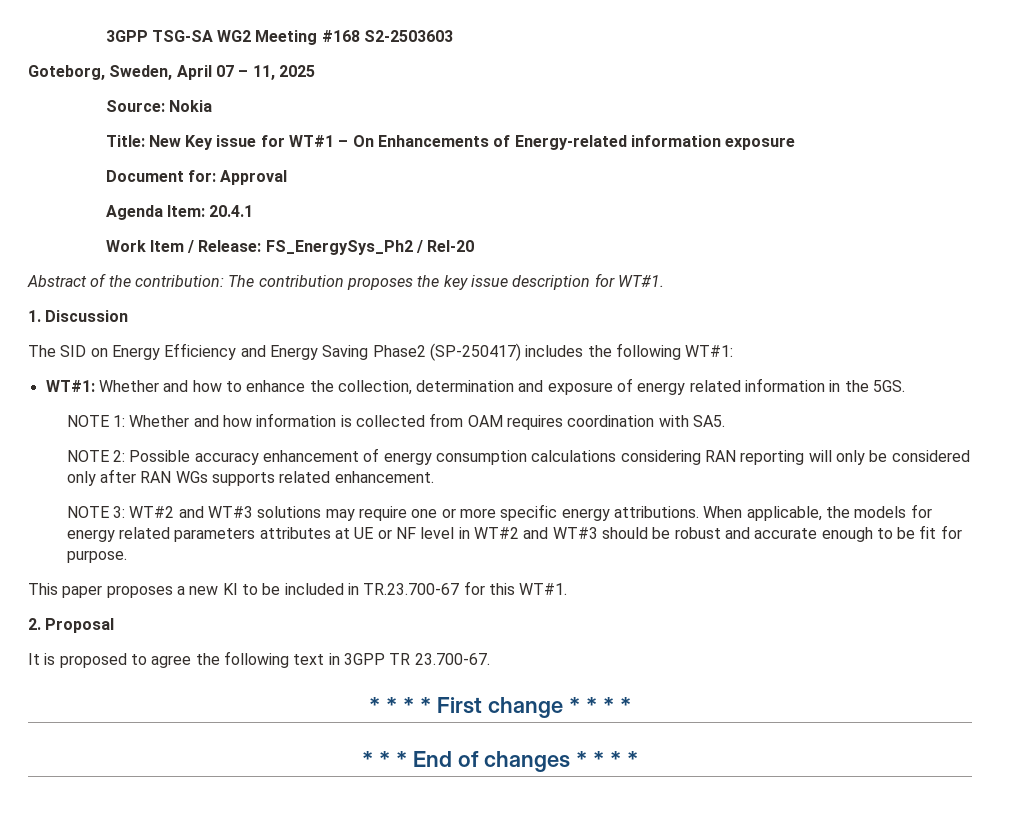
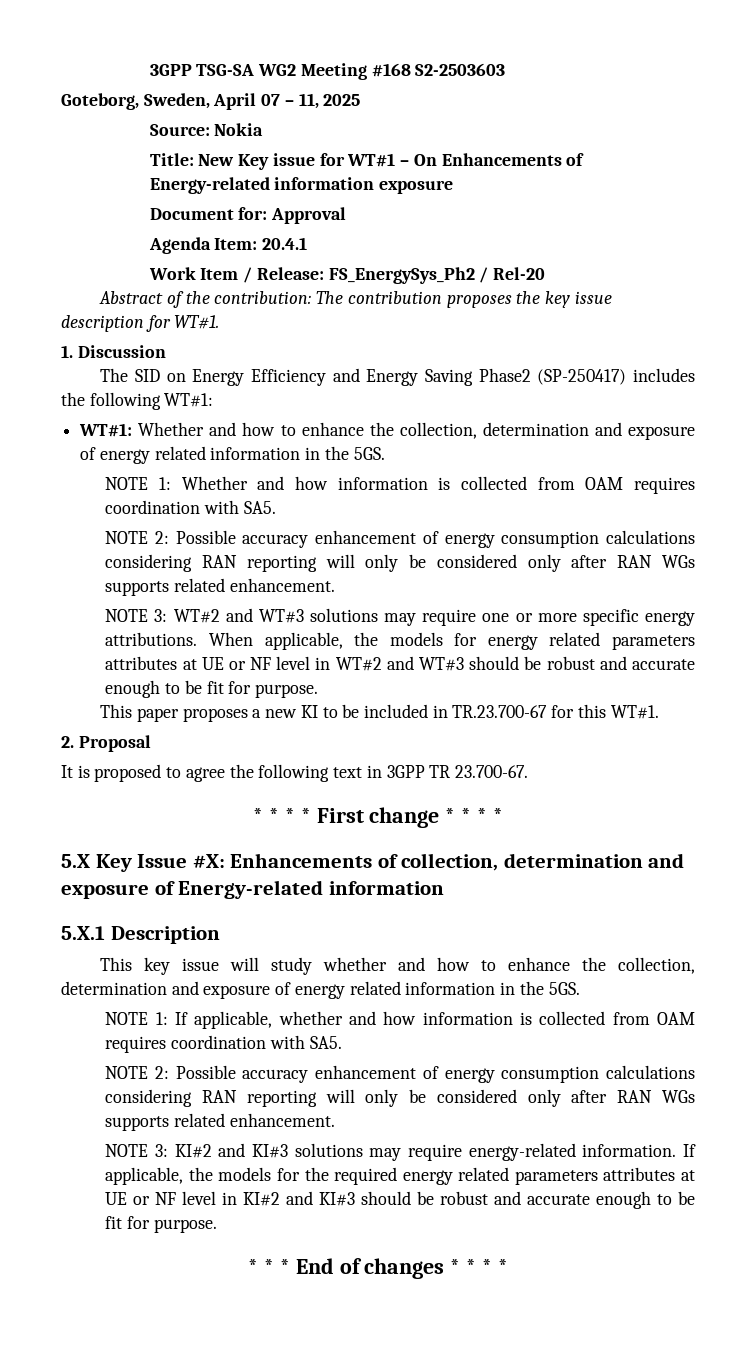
+ 5.X Key Issue #X: Enhancements of collection, determination and exposure of Energy-related information
+ 5.X.1 Description
+ This key issue will study whether and how to enhance the collection, determination and exposure of energy related information in the 5GS.
+ NOTE 1: If applicable, whether and how information is collected from OAM requires coordination with SA5.
+ NOTE 2: Possible accuracy enhancement of energy consumption calculations considering RAN reporting will only be considered only after RAN WGs supports related enhancement.
+ NOTE 3: KI#2 and KI#3 solutions may require energy-related information. If applicable, the models for the required energy related parameters attributes at UE or NF level in KI#2 and KI#3 should be robust and accurate enough to be fit for purpose.

